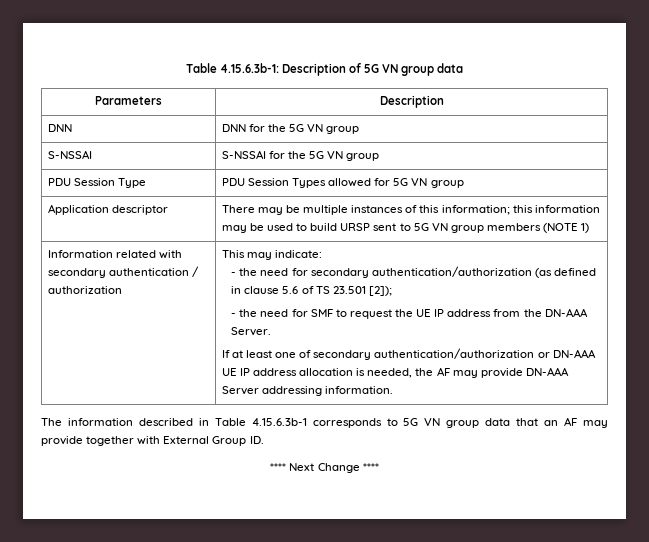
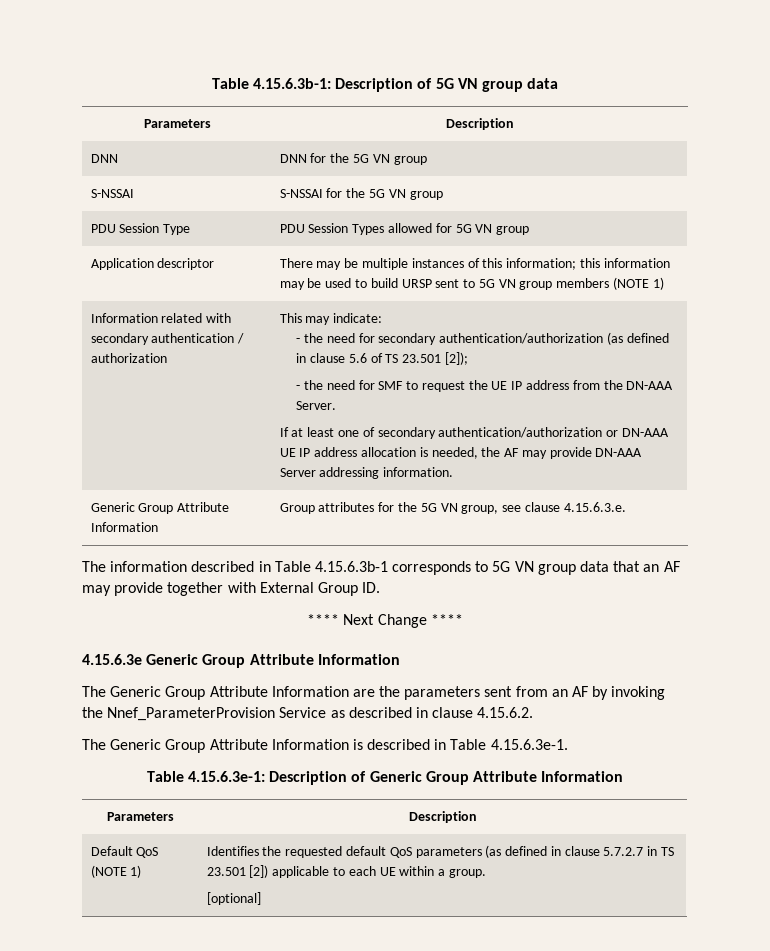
+ Generic Group Attribute Information | Group attributes for the 5G VN group, see clause 4.15.6.3.e.
+ 4.15.6.3e Generic Group Attribute Information
+ The Generic Group Attribute Information are the parameters sent from an AF by invoking the Nnef_ParameterProvision Service as described in clause 4.15.6.2.
+ The Generic Group Attribute Information is described in Table 4.15.6.3e-1.
+ Table 4.15.6.3e-1: Description of Generic Group Attribute Information
+ Parameters | Description
+ Default QoS (NOTE 1) | Identifies the requested default QoS parameters (as defined in clause 5.7.2.7 in TS 23.501 [2]) applicable to each UE within a group.
+ [optional]

